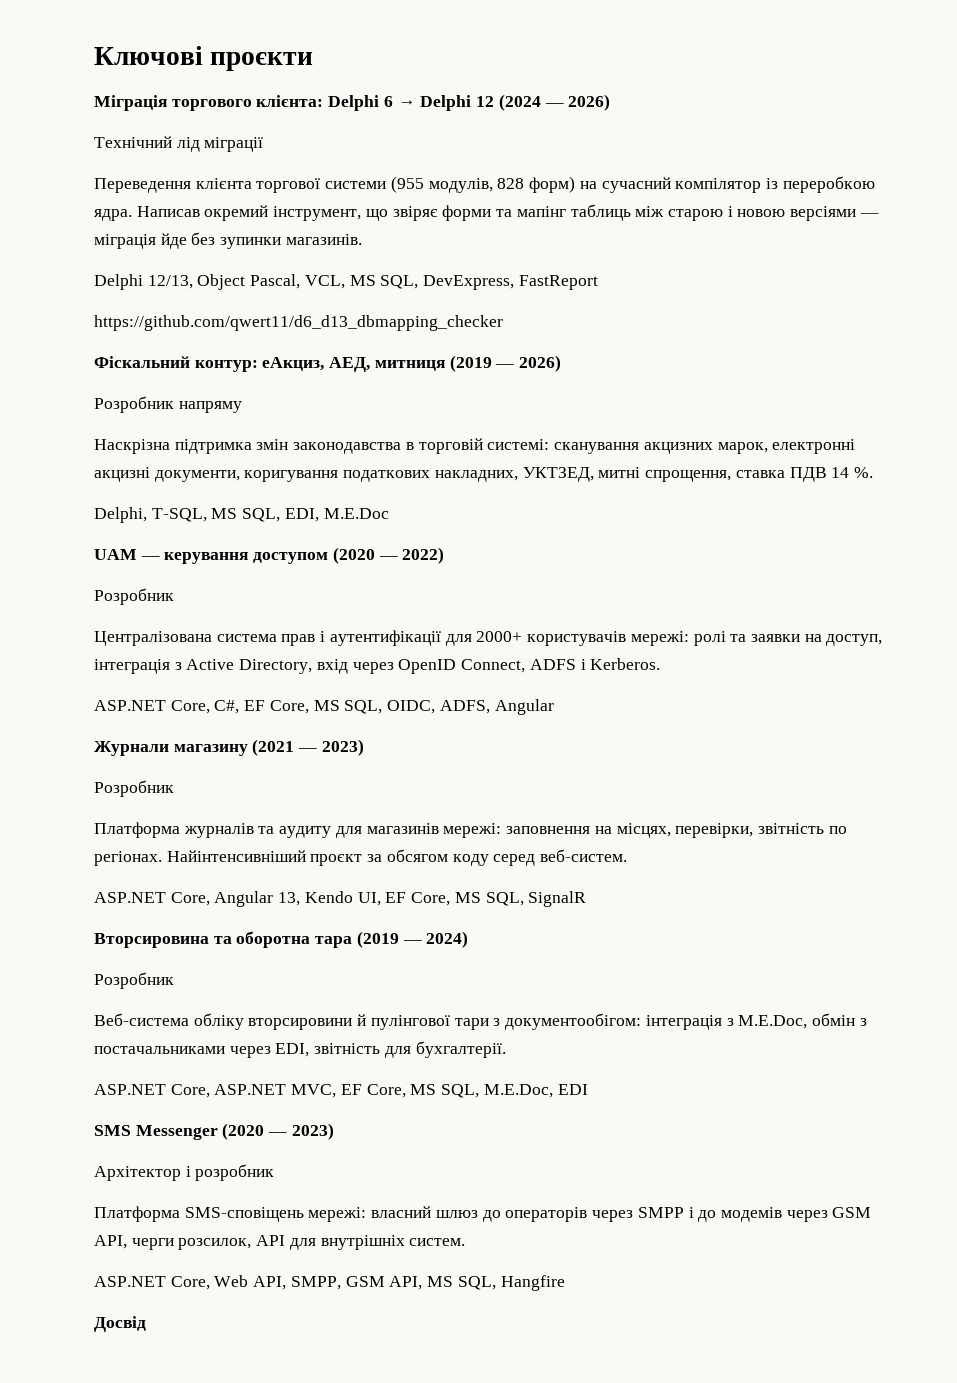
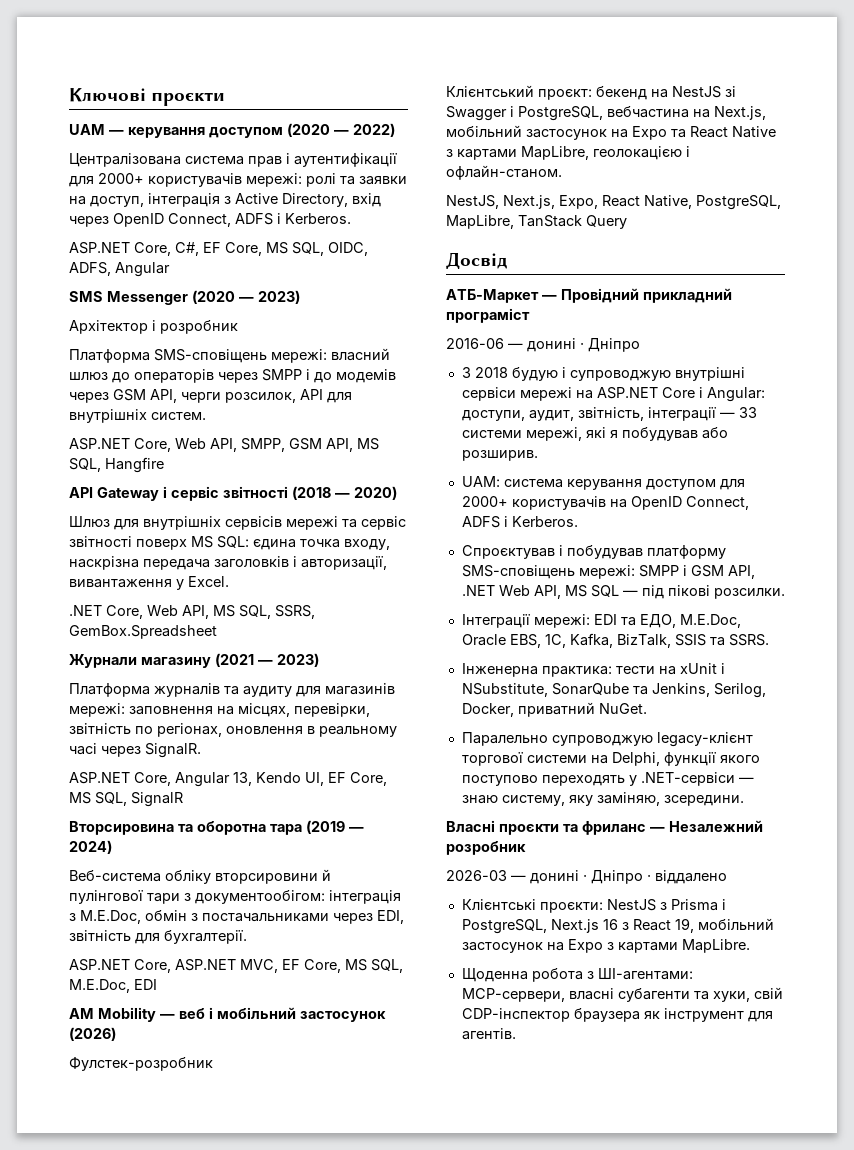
- Міграція торгового клієнта: Delphi 6 → Delphi 12 (2024 — 2026)
- Технічний лід міграції
- Переведення клієнта торгової системи (955 модулів, 828 форм) на сучасний компілятор із переробкою ядра. Написав окремий інструмент, що звіряє форми та мапінг таблиць між старою і новою версіями — міграція йде без зупинки магазинів.
- Delphi 12/13, Object Pascal, VCL, MS SQL, DevExpress, FastReport
- https://github.com/qwert11/d6_d13_dbmapping_checker
- Фіскальний контур: еАкциз, АЕД, митниця (2019 — 2026)
- Розробник напряму
- Наскрізна підтримка змін законодавства в торговій системі: сканування акцизних марок, електронні акцизні документи, коригування податкових накладних, УКТЗЕД, митні спрощення, ставка ПДВ 14 %.
- Delphi, T-SQL, MS SQL, EDI, M.E.Doc
  UAM — керування доступом (2020 — 2022)
- Розробник
- Журнали магазину (2021 — 2023)
- Розробник
- Платформа журналів та аудиту для магазинів мережі: заповнення на місцях, перевірки, звітність по регіонах. Найінтенсивніший проєкт за обсягом коду серед веб-систем.
- ASP.NET Core, Angular 13, Kendo UI, EF Core, MS SQL, SignalR
- Вторсировина та оборотна тара (2019 — 2024)
- Розробник
- Веб-система обліку вторсировини й пулінгової тари з документообігом: інтеграція з M.E.Doc, обмін з постачальниками через EDI, звітність для бухгалтерії.
- ASP.NET Core, ASP.NET MVC, EF Core, MS SQL, M.E.Doc, EDI
+ API Gateway і сервіс звітності (2018 — 2020)
+ Шлюз для внутрішніх сервісів мережі та сервіс звітності поверх MS SQL: єдина точка входу, наскрізна передача заголовків і авторизації, вивантаження у Excel.
+ .NET Core, Web API, MS SQL, SSRS, GemBox.Spreadsheet
+ Журнали магазину (2021 — 2023)
+ Платформа журналів та аудиту для магазинів мережі: заповнення на місцях, перевірки, звітність по регіонах, оновлення в реальному часі через SignalR.
+ ASP.NET Core, Angular 13, Kendo UI, EF Core, MS SQL, SignalR
+ Вторсировина та оборотна тара (2019 — 2024)
+ Веб-система обліку вторсировини й пулінгової тари з документообігом: інтеграція з M.E.Doc, обмін з постачальниками через EDI, звітність для бухгалтерії.
+ ASP.NET Core, ASP.NET MVC, EF Core, MS SQL, M.E.Doc, EDI
+ AM Mobility — веб і мобільний застосунок (2026)
+ Фулстек-розробник
+ Клієнтський проєкт: бекенд на NestJS зі Swagger і PostgreSQL, вебчастина на Next.js, мобільний застосунок на Expo та React Native з картами MapLibre, геолокацією і офлайн-станом.
+ NestJS, Next.js, Expo, React Native, PostgreSQL, MapLibre, TanStack Query
  Досвід
+ АТБ-Маркет — Провідний прикладний програміст
+ 2016-06 — донині · Дніпро
+ З 2018 будую і супроводжую внутрішні сервіси мережі на ASP.NET Core і Angular: доступи, аудит, звітність, інтеграції — 33 системи мережі, які я побудував або розширив.
+ UAM: система керування доступом для 2000+ користувачів на OpenID Connect, ADFS і Kerberos.
+ Спроєктував і побудував платформу SMS-сповіщень мережі: SMPP і GSM API, .NET Web API, MS SQL — під пікові розсилки.
+ Інтеграції мережі: EDI та ЕДО, M.E.Doc, Oracle EBS, 1C, Kafka, BizTalk, SSIS та SSRS.
+ Інженерна практика: тести на xUnit і NSubstitute, SonarQube та Jenkins, Serilog, Docker, приватний NuGet.
+ Паралельно супроводжую legacy-клієнт торгової системи на Delphi, функції якого поступово переходять у .NET-сервіси — знаю систему, яку заміняю, зсередини.
+ Власні проєкти та фриланс — Незалежний розробник
+ 2026-03 — донині · Дніпро · віддалено
+ Клієнтські проєкти: NestJS з Prisma і PostgreSQL, Next.js 16 з React 19, мобільний застосунок на Expo з картами MapLibre.
+ Щоденна робота з ШІ-агентами: MCP-сервери, власні субагенти та хуки, свій CDP-інспектор браузера як інструмент для агентів.

